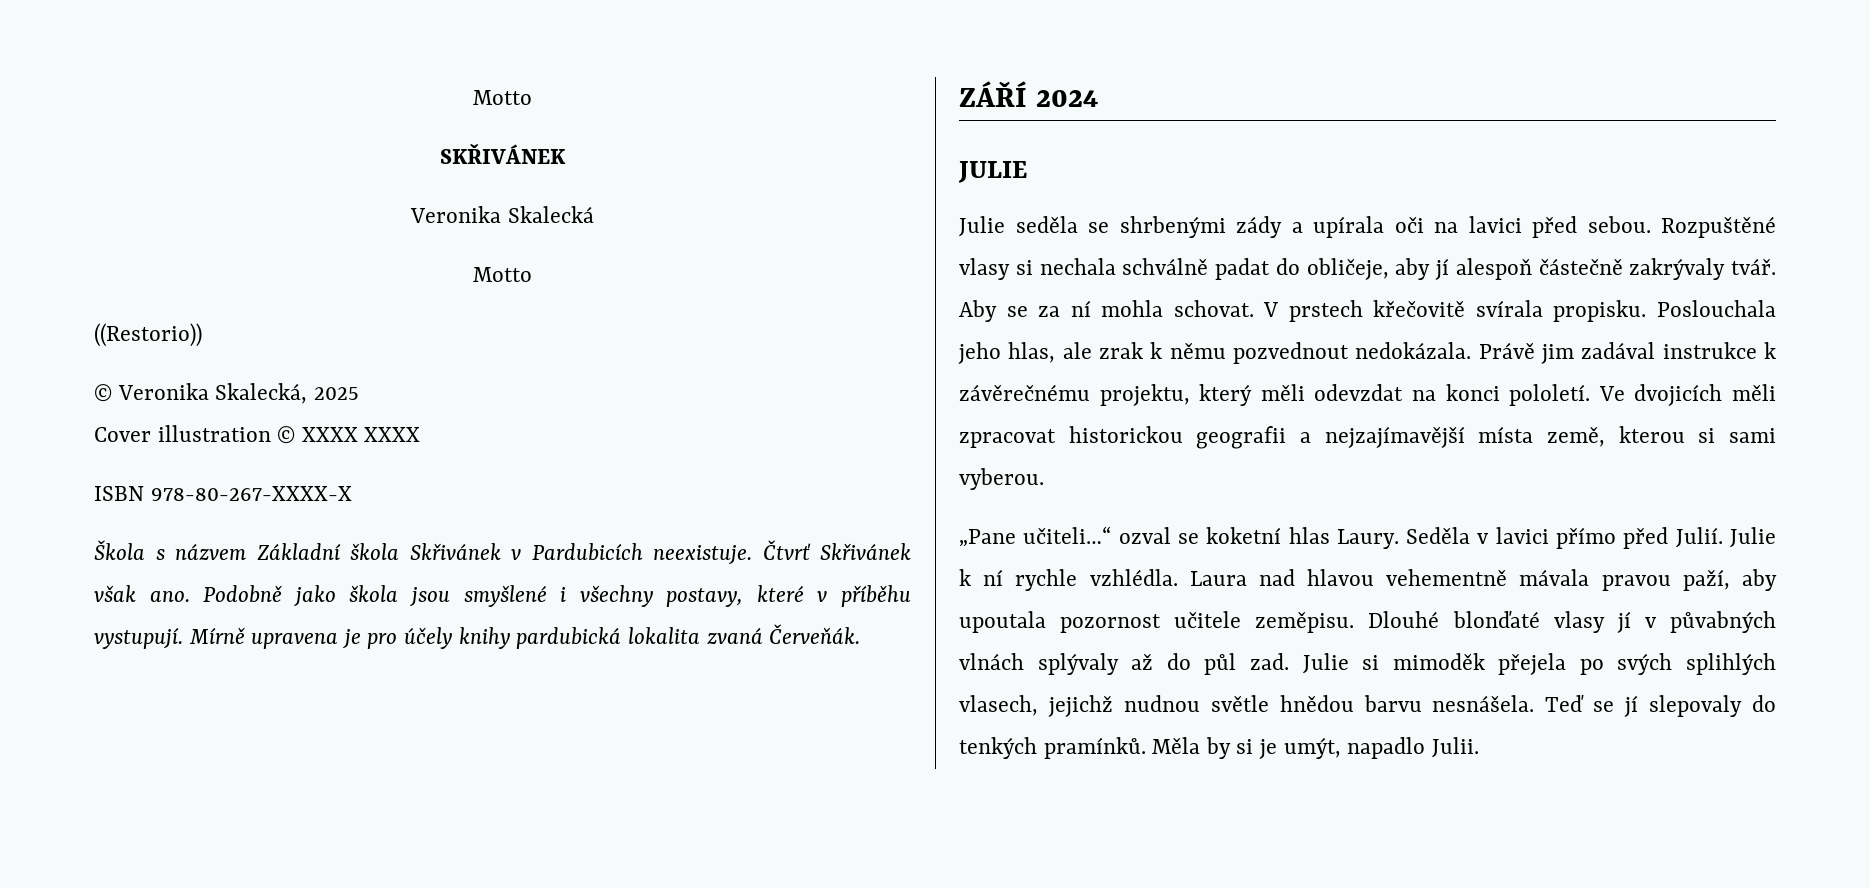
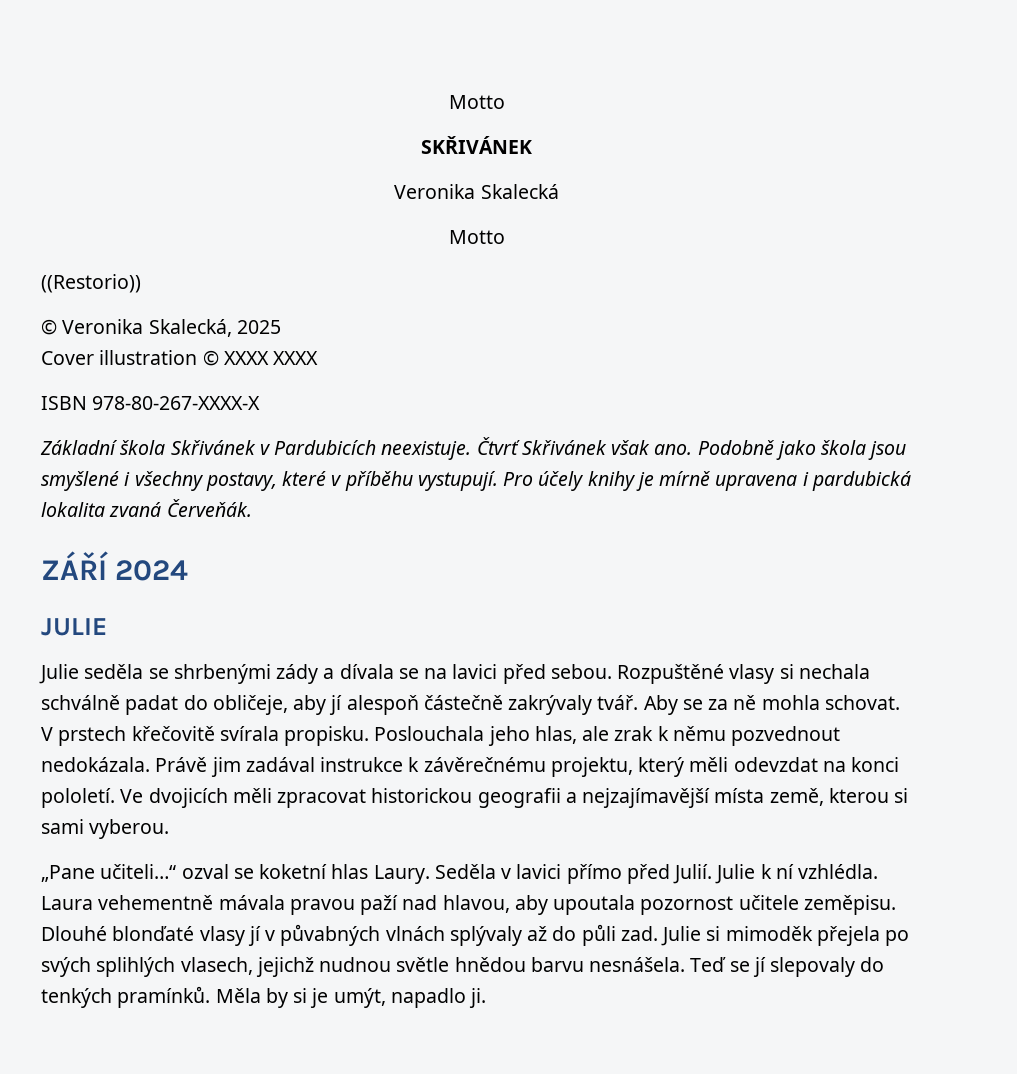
- Škola s názvem Základní škola Skřivánek v Pardubicích neexistuje.
+ Základní škola Skřivánek v Pardubicích neexistuje.
- Mírně upravena je pro účely knihy pardubická lokalita zvaná Červeňák.
+ Pro účely knihy je mírně upravena i pardubická lokalita zvaná Červeňák.
- Julie seděla se shrbenými zády a upírala oči na lavici před sebou.
+ Julie seděla se shrbenými zády a dívala se na lavici před sebou.
- Aby se za ní mohla schovat.
+ Aby se za ně mohla schovat.
- Julie k ní rychle vzhlédla.
+ Julie k ní vzhlédla.
- Laura nad hlavou vehementně mávala pravou paží, aby upoutala pozornost učitele zeměpisu.
+ Laura vehementně mávala pravou paží nad hlavou, aby upoutala pozornost učitele zeměpisu.
- Dlouhé blonďaté vlasy jí v půvabných vlnách splývaly až do půl zad.
+ Dlouhé blonďaté vlasy jí v půvabných vlnách splývaly až do půli zad.
- Měla by si je umýt, napadlo Julii.
+ Měla by si je umýt, napadlo ji.

